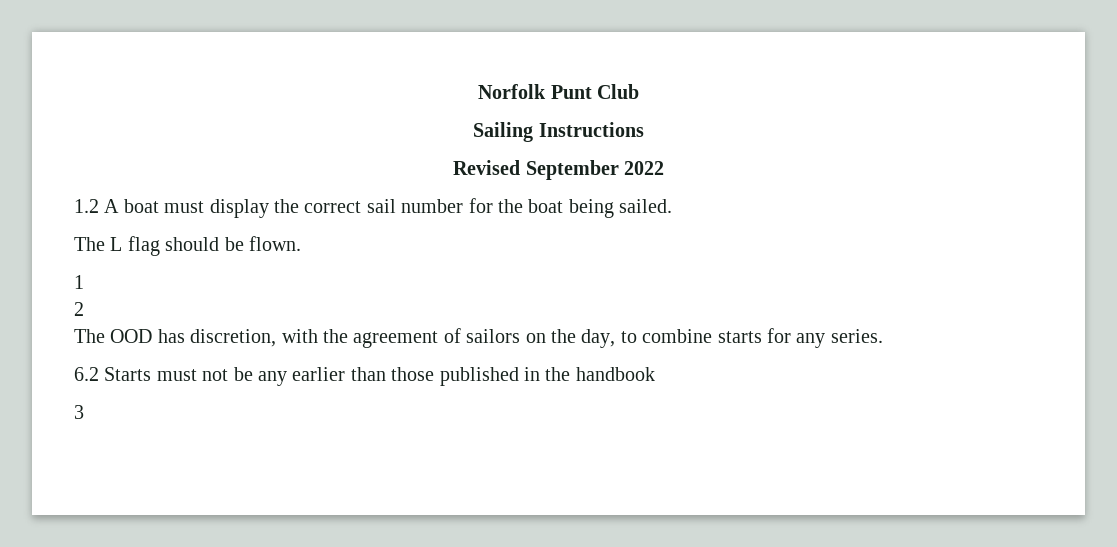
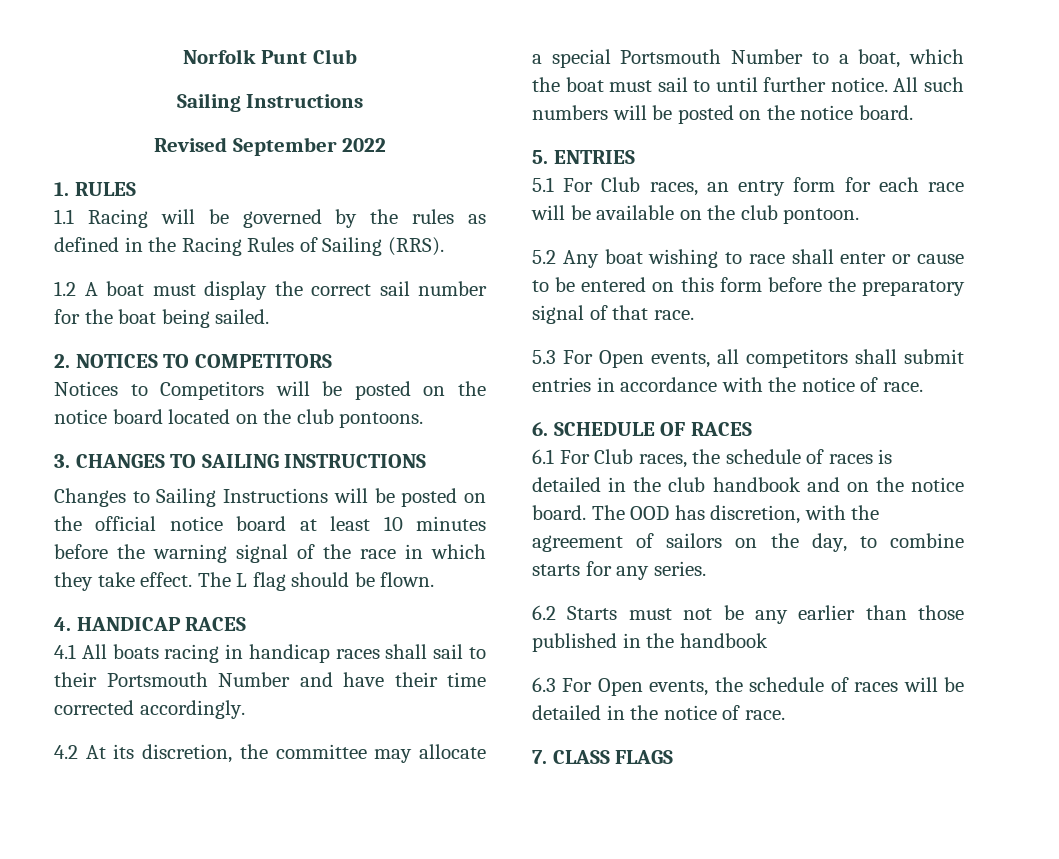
+ 1. RULES
+ 1.1 Racing will be governed by the rules as defined in the Racing Rules of Sailing (RRS).
+ 2. NOTICES TO COMPETITORS
+ Notices to Competitors will be posted on the notice board located on the club pontoons.
+ 3. CHANGES TO SAILING INSTRUCTIONS
+ Changes to Sailing Instructions will be posted on the official notice board at least 10 minutes before the warning signal of the race in which they take effect.
- 1
- 2
- The OOD has discretion, with the agreement of sailors on the day, to combine starts for any series.
+ 4. HANDICAP RACES
+ 4.1 All boats racing in handicap races shall sail to their Portsmouth Number and have their time corrected accordingly.
+ 4.2 At its discretion, the committee may allocate a special Portsmouth Number to a boat, which the boat must sail to until further notice. All such numbers will be posted on the notice board.
+ 5. ENTRIES
+ 5.1 For Club races, an entry form for each race will be available on the club pontoon.
+ 5.2 Any boat wishing to race shall enter or cause to be entered on this form before the preparatory signal of that race.
+ 5.3 For Open events, all competitors shall submit entries in accordance with the notice of race.
+ 6. SCHEDULE OF RACES
+ 6.1 For Club races, the schedule of races is detailed in the club handbook and on the notice board. The OOD has discretion, with the agreement of sailors on the day, to combine starts for any series.
- 3
+ 6.3 For Open events, the schedule of races will be detailed in the notice of race.
+ 7. CLASS FLAGS

